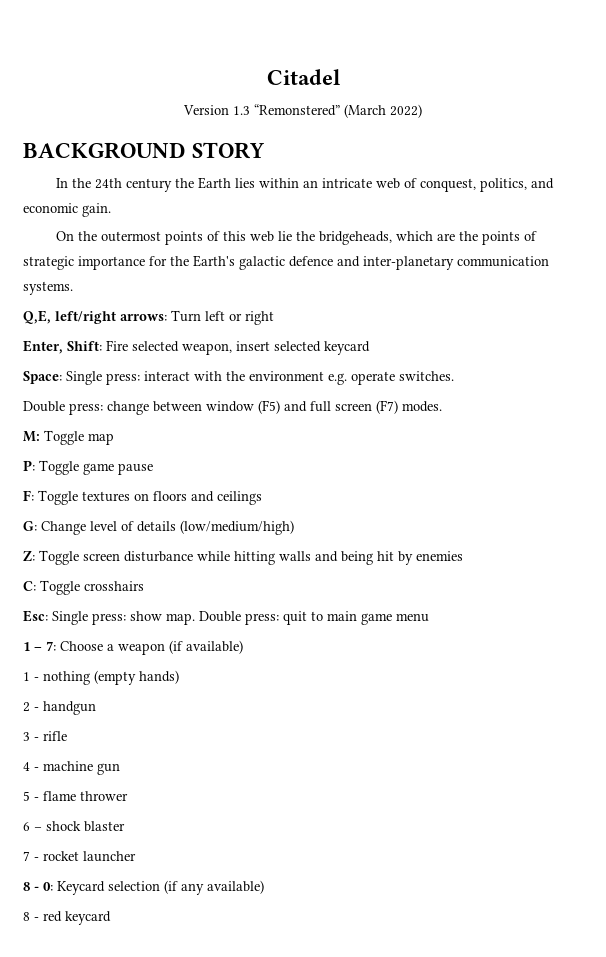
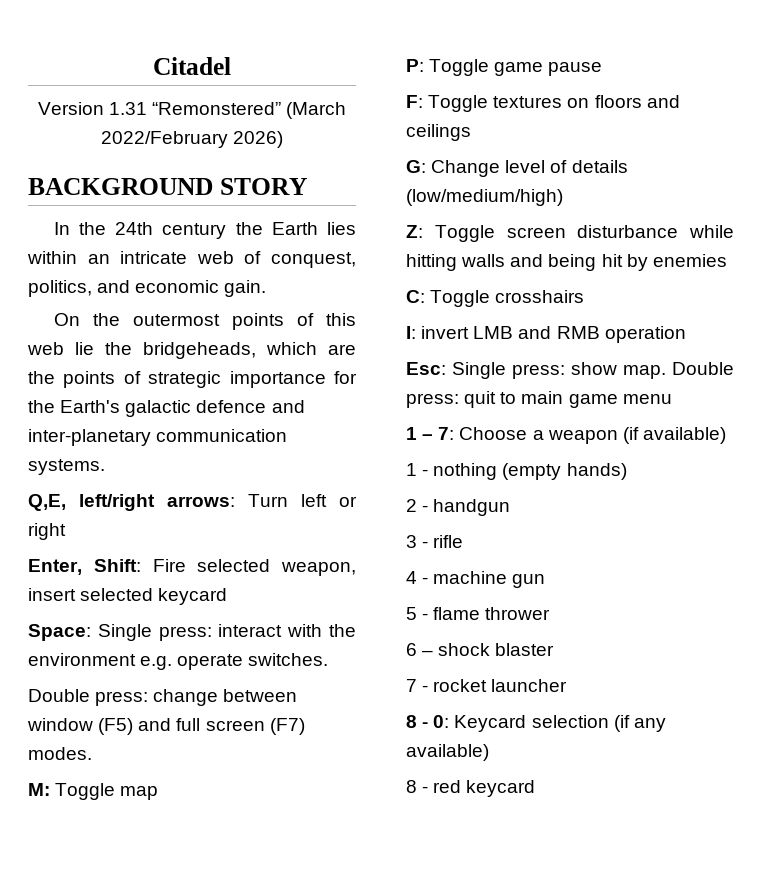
- Version 1.3 “Remonstered” (March 2022)
+ Version 1.31 “Remonstered” (March 2022/February 2026)
+ I: invert LMB and RMB operation

